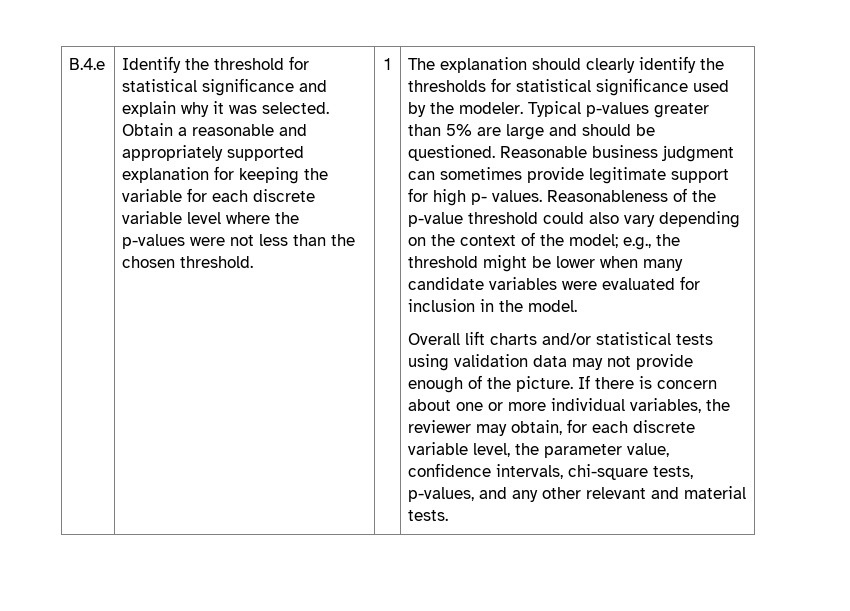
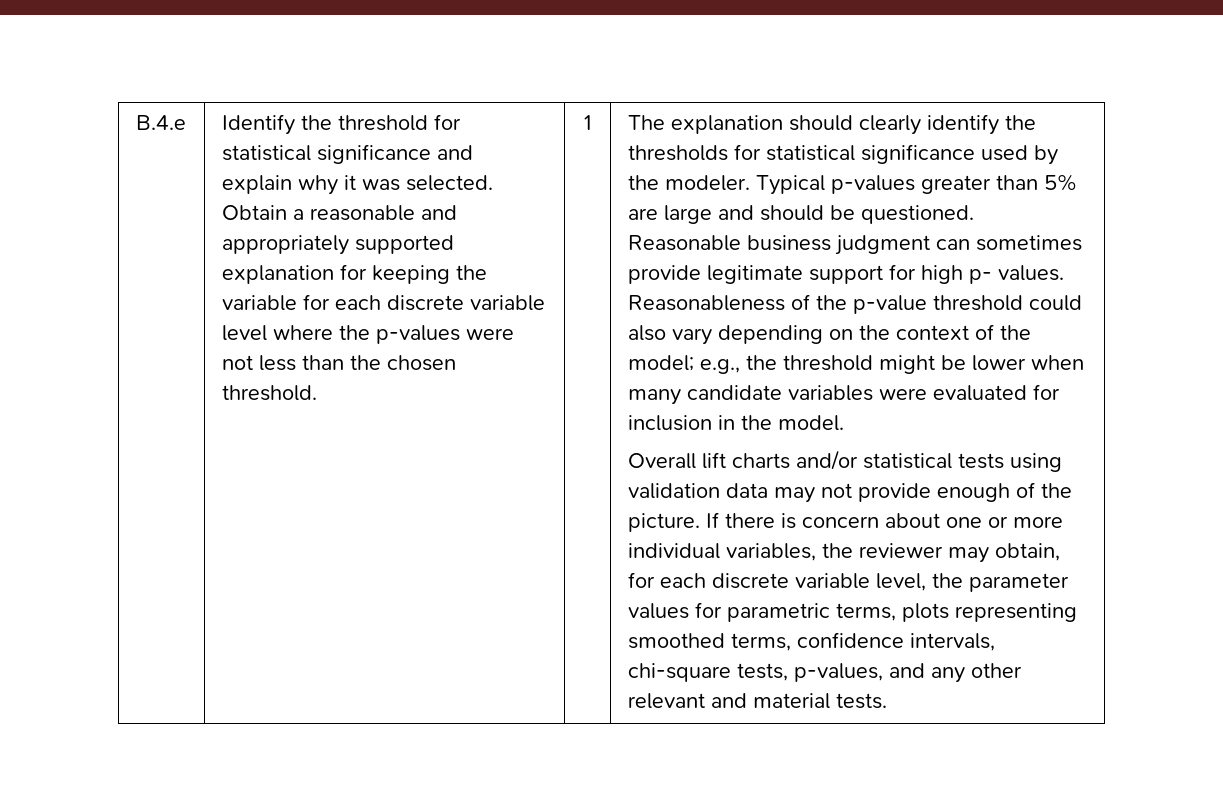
- If there is concern about one or more individual variables, the reviewer may obtain, for each discrete variable level, the parameter value, confidence intervals, chi-square tests, p-values, and any other relevant and material tests.
+ If there is concern about one or more individual variables, the reviewer may obtain, for each discrete variable level, the parameter values for parametric terms, plots representing smoothed terms, confidence intervals, chi-square tests, p-values, and any other relevant and material tests.

